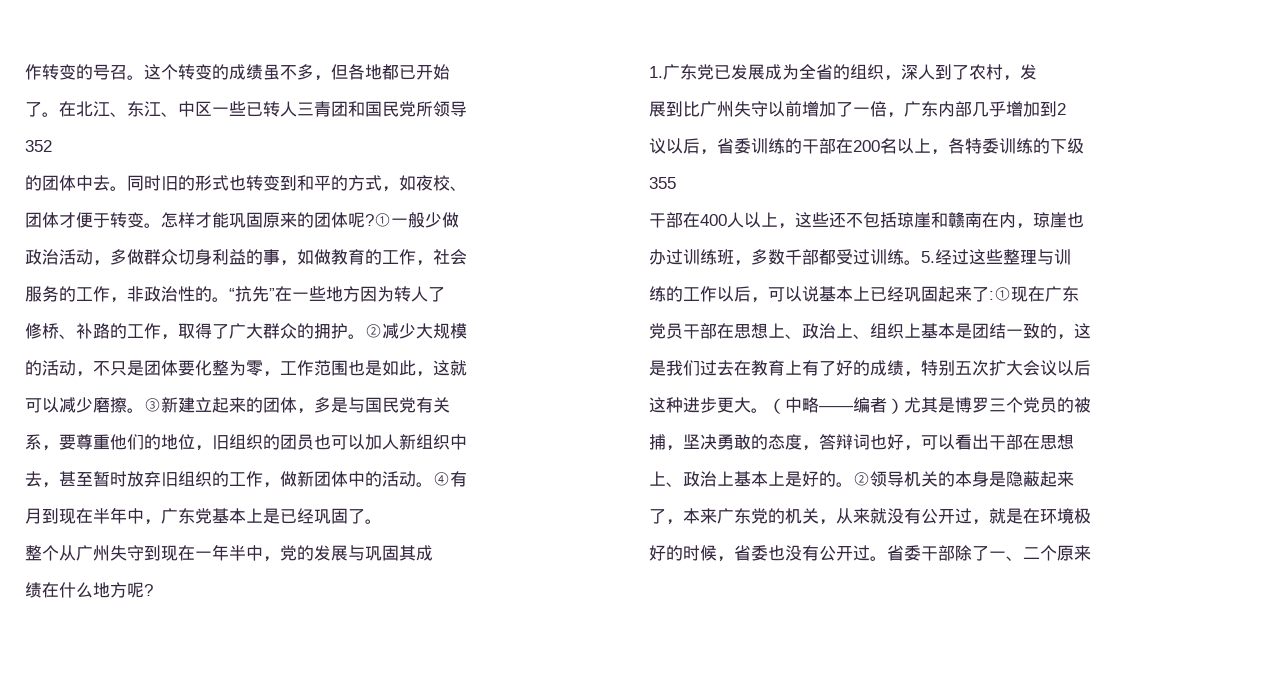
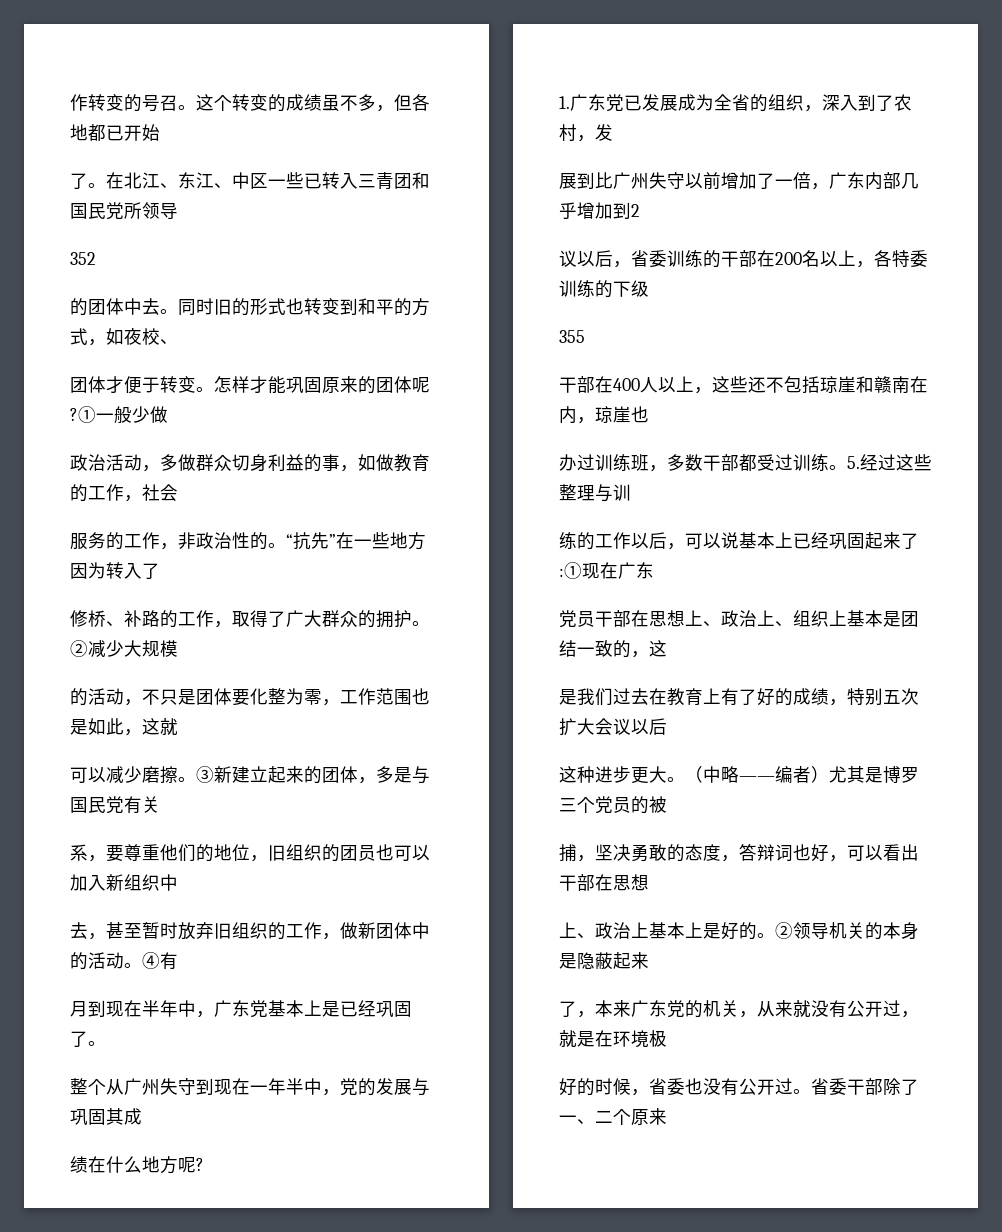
- 在北江、东江、中区一些已转人三青团和国民党所领导
+ 在北江、东江、中区一些已转入三青团和国民党所领导
- “抗先”在一些地方因为转人了
+ “抗先”在一些地方因为转入了
- 系，要尊重他们的地位，旧组织的团员也可以加人新组织中
+ 系，要尊重他们的地位，旧组织的团员也可以加入新组织中
- 1.广东党已发展成为全省的组织，深人到了农村，发
+ 1.广东党已发展成为全省的组织，深入到了农村，发
- 办过训练班，多数千部都受过训练。
+ 办过训练班，多数干部都受过训练。

